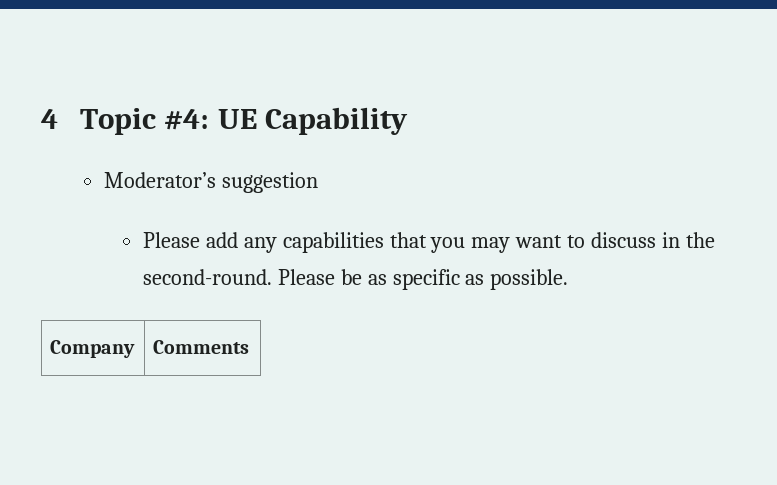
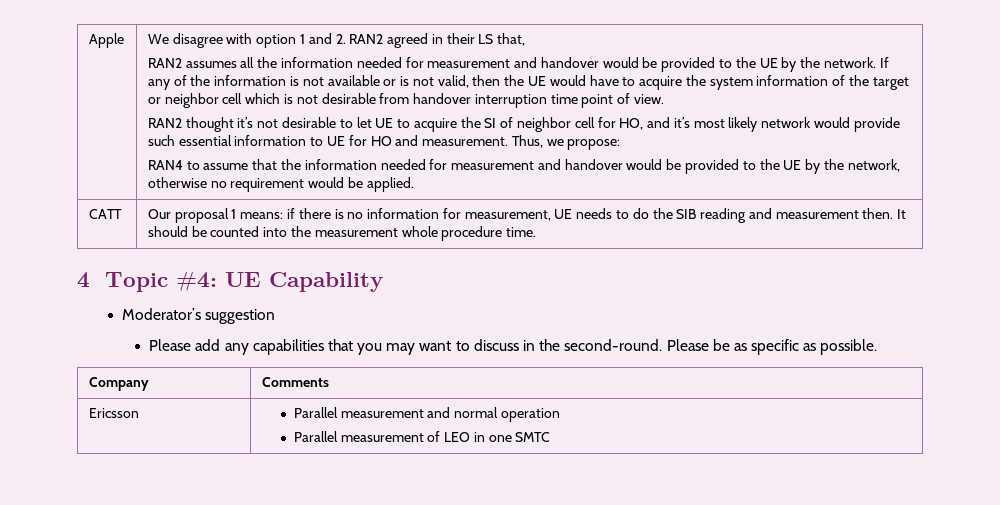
+ Apple | We disagree with option 1 and 2. RAN2 agreed in their LS that,
+ RAN2 assumes all the information needed for measurement and handover would be provided to the UE by the network. If any of the information is not available or is not valid, then the UE would have to acquire the system information of the target or neighbor cell which is not desirable from handover interruption time point of view.
+ RAN2 thought it’s not desirable to let UE to acquire the SI of neighbor cell for HO, and it’s most likely network would provide such essential information to UE for HO and measurement. Thus, we propose:
+ RAN4 to assume that the information needed for measurement and handover would be provided to the UE by the network, otherwise no requirement would be applied.
+ CATT | Our proposal 1 means: if there is no information for measurement, UE needs to do the SIB reading and measurement then. It should be counted into the measurement whole procedure time.
+ Ericsson | Parallel measurement and normal operation
+ Parallel measurement of LEO in one SMTC

